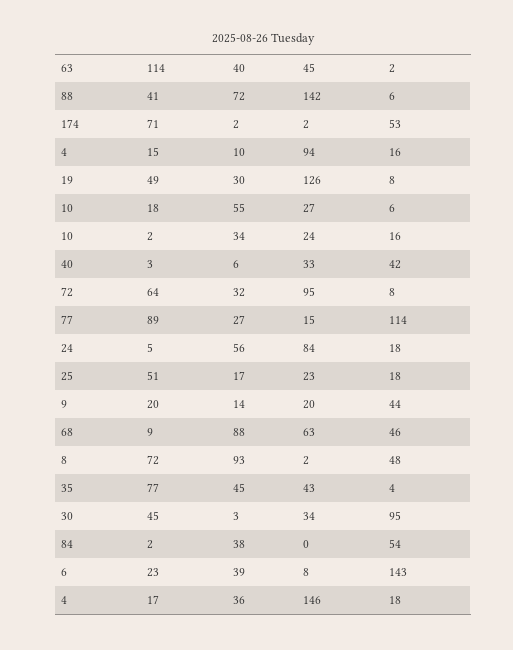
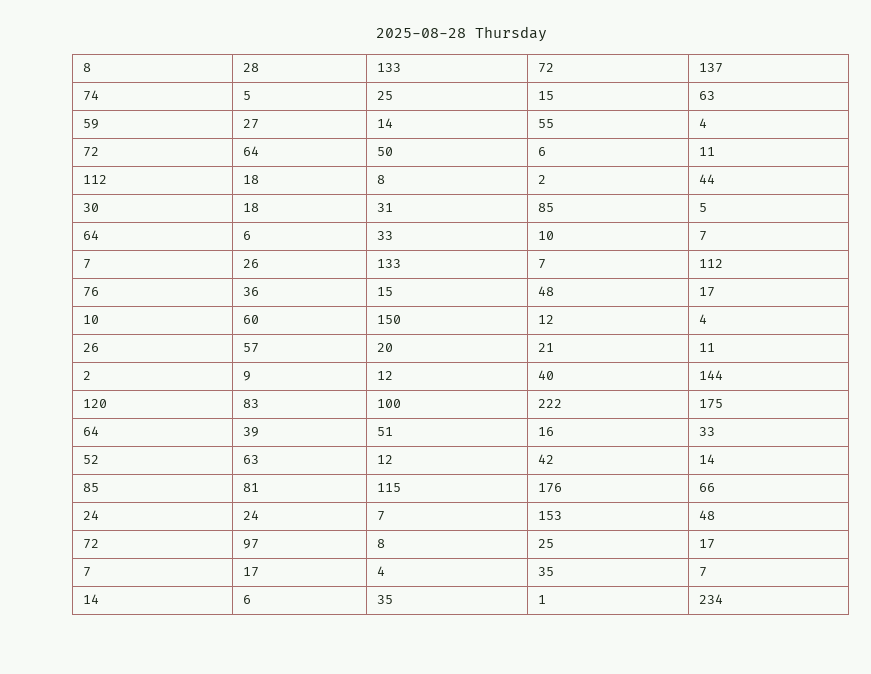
- 2025-08-26 Tuesday
- 63 | 114 | 40 | 45 | 2
- 88 | 41 | 72 | 142 | 6
- 174 | 71 | 2 | 2 | 53
- 4 | 15 | 10 | 94 | 16
- 19 | 49 | 30 | 126 | 8
- 10 | 18 | 55 | 27 | 6
- 10 | 2 | 34 | 24 | 16
- 40 | 3 | 6 | 33 | 42
- 72 | 64 | 32 | 95 | 8
- 77 | 89 | 27 | 15 | 114
- 24 | 5 | 56 | 84 | 18
- 25 | 51 | 17 | 23 | 18
- 9 | 20 | 14 | 20 | 44
- 68 | 9 | 88 | 63 | 46
- 8 | 72 | 93 | 2 | 48
- 35 | 77 | 45 | 43 | 4
- 30 | 45 | 3 | 34 | 95
- 84 | 2 | 38 | 0 | 54
- 6 | 23 | 39 | 8 | 143
- 4 | 17 | 36 | 146 | 18
+ 2025-08-28 Thursday
+ 8 | 28 | 133 | 72 | 137
+ 74 | 5 | 25 | 15 | 63
+ 59 | 27 | 14 | 55 | 4
+ 72 | 64 | 50 | 6 | 11
+ 112 | 18 | 8 | 2 | 44
+ 30 | 18 | 31 | 85 | 5
+ 64 | 6 | 33 | 10 | 7
+ 7 | 26 | 133 | 7 | 112
+ 76 | 36 | 15 | 48 | 17
+ 10 | 60 | 150 | 12 | 4
+ 26 | 57 | 20 | 21 | 11
+ 2 | 9 | 12 | 40 | 144
+ 120 | 83 | 100 | 222 | 175
+ 64 | 39 | 51 | 16 | 33
+ 52 | 63 | 12 | 42 | 14
+ 85 | 81 | 115 | 176 | 66
+ 24 | 24 | 7 | 153 | 48
+ 72 | 97 | 8 | 25 | 17
+ 7 | 17 | 4 | 35 | 7
+ 14 | 6 | 35 | 1 | 234

